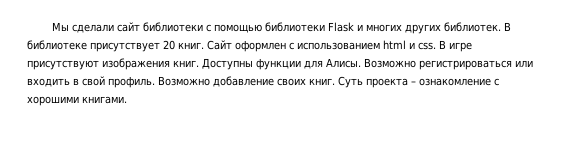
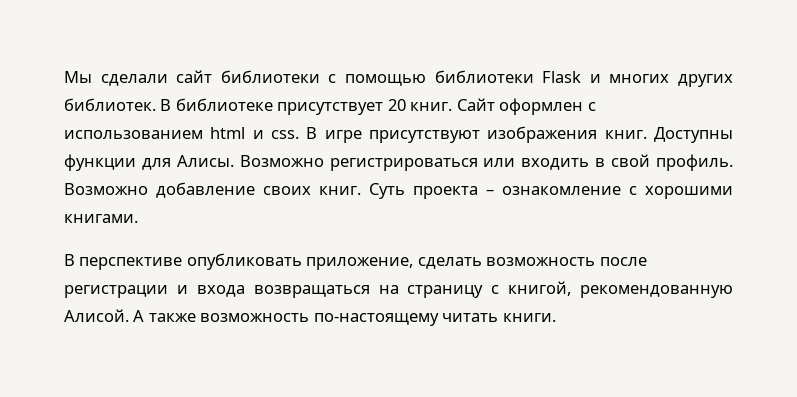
+ В перспективе опубликовать приложение, сделать возможность после регистрации и входа возвращаться на страницу с книгой, рекомендованную Алисой. А также возможность по-настоящему читать книги.

